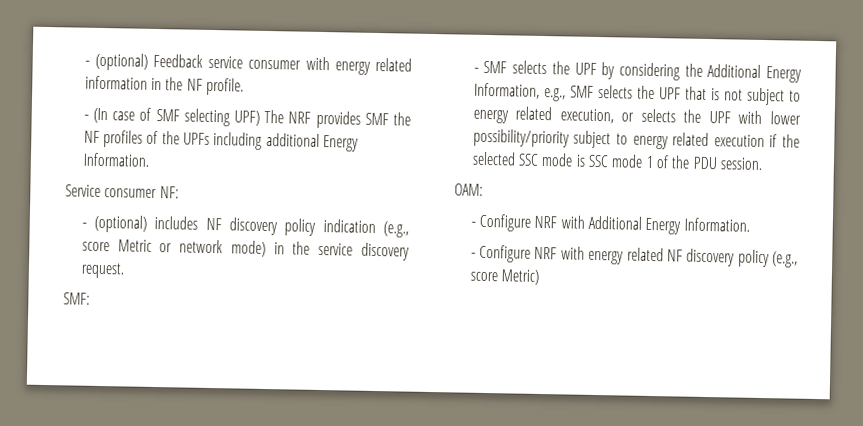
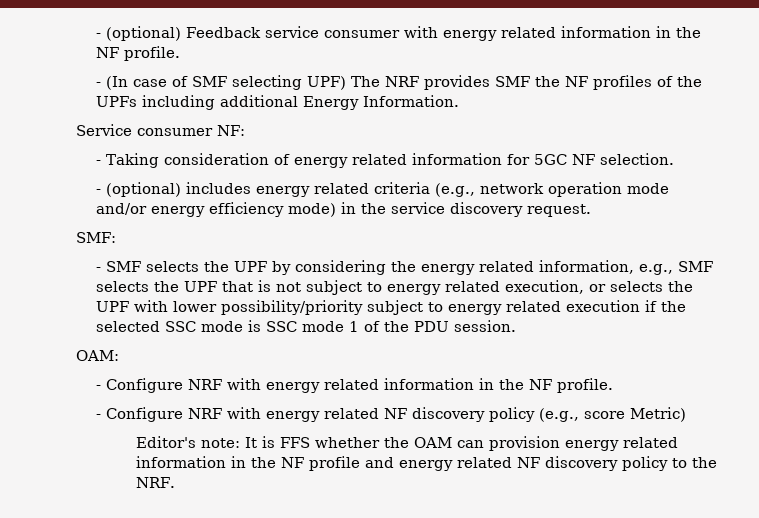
- - (optional) includes NF discovery policy indication (e.g., score Metric or network mode) in the service discovery request.
+ - Taking consideration of energy related information for 5GC NF selection.
+ - (optional) includes energy related criteria (e.g., network operation mode and/or energy efficiency mode) in the service discovery request.
- - SMF selects the UPF by considering the Additional Energy Information, e.g., SMF selects the UPF that is not subject to energy related execution, or selects the UPF with lower possibility/priority subject to energy related execution if the selected SSC mode is SSC mode 1 of the PDU session.
+ - SMF selects the UPF by considering the energy related information, e.g., SMF selects the UPF that is not subject to energy related execution, or selects the UPF with lower possibility/priority subject to energy related execution if the selected SSC mode is SSC mode 1 of the PDU session.
- - Configure NRF with Additional Energy Information.
+ - Configure NRF with energy related information in the NF profile.
+ Editor's note: It is FFS whether the OAM can provision energy related information in the NF profile and energy related NF discovery policy to the NRF.

